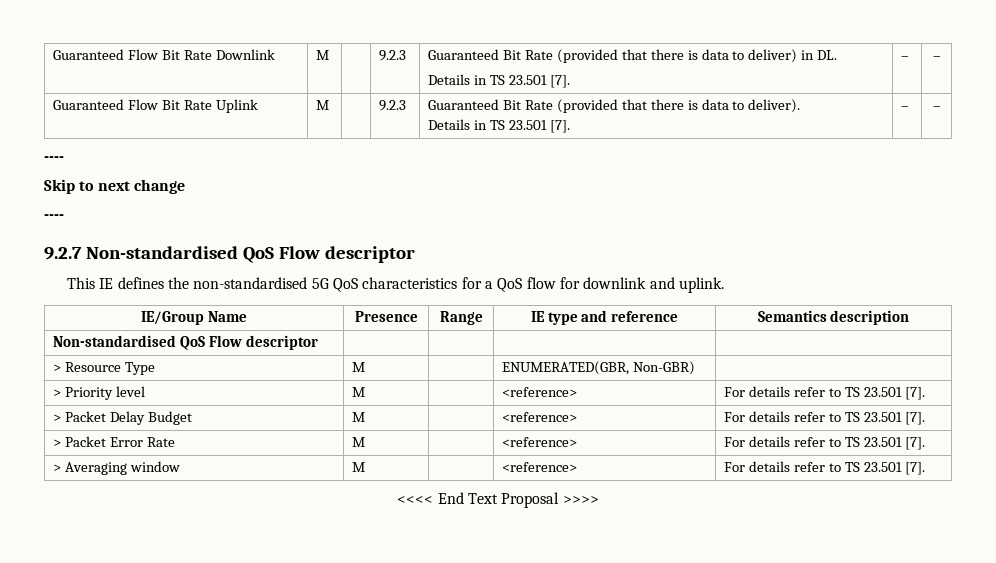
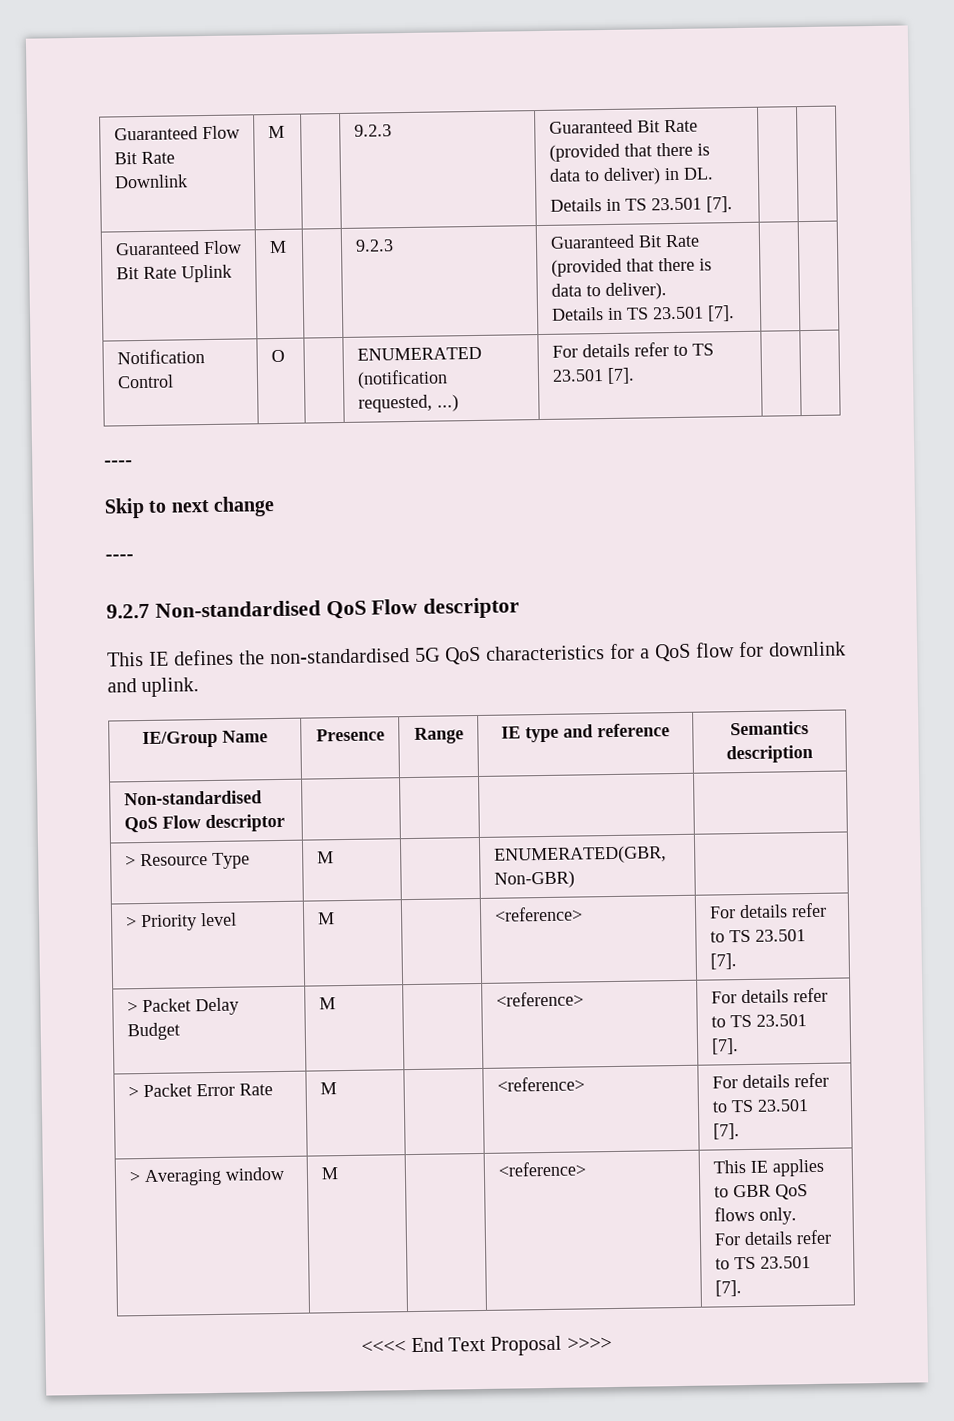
  Guaranteed Flow Bit Rate Downlink | M | | 9.2.3 | Guaranteed Bit Rate (provided that there is data to deliver) in DL.
- Details in TS 23.501 [7]. | – | –
+ Details in TS 23.501 [7]. | |
  Guaranteed Flow Bit Rate Uplink | M | | 9.2.3 | Guaranteed Bit Rate (provided that there is data to deliver).
- Details in TS 23.501 [7]. | – | –
+ Details in TS 23.501 [7]. | |
+ Notification Control | O | | ENUMERATED (notification requested, ...) | For details refer to TS 23.501 [7]. | |
- > Averaging window | M | | <reference> | For details refer to TS 23.501 [7].
+ > Averaging window | M | | <reference> | This IE applies to GBR QoS flows only.
+ For details refer to TS 23.501 [7].

